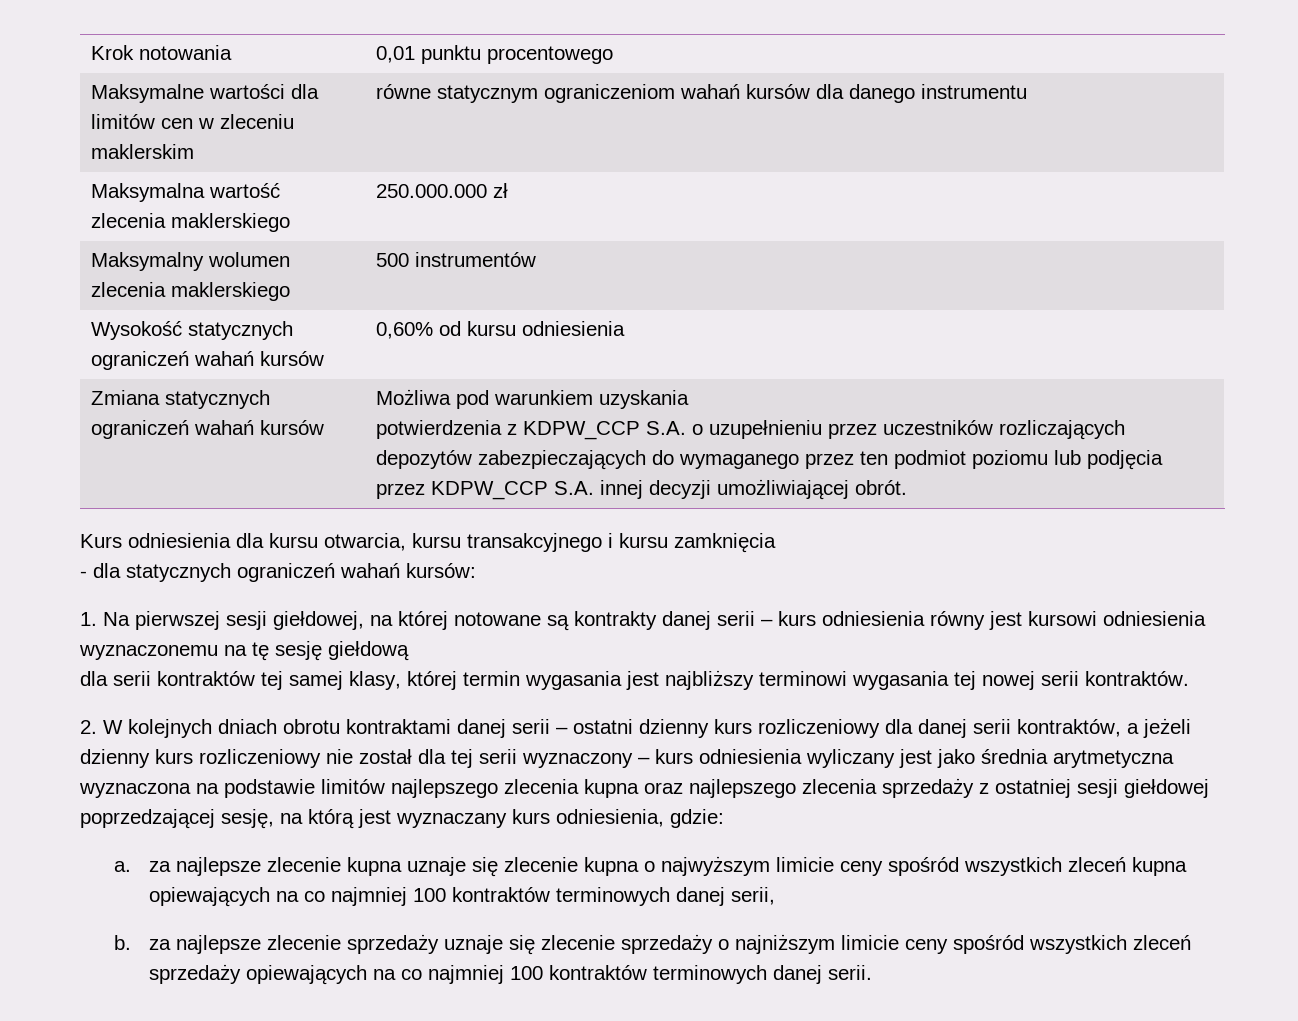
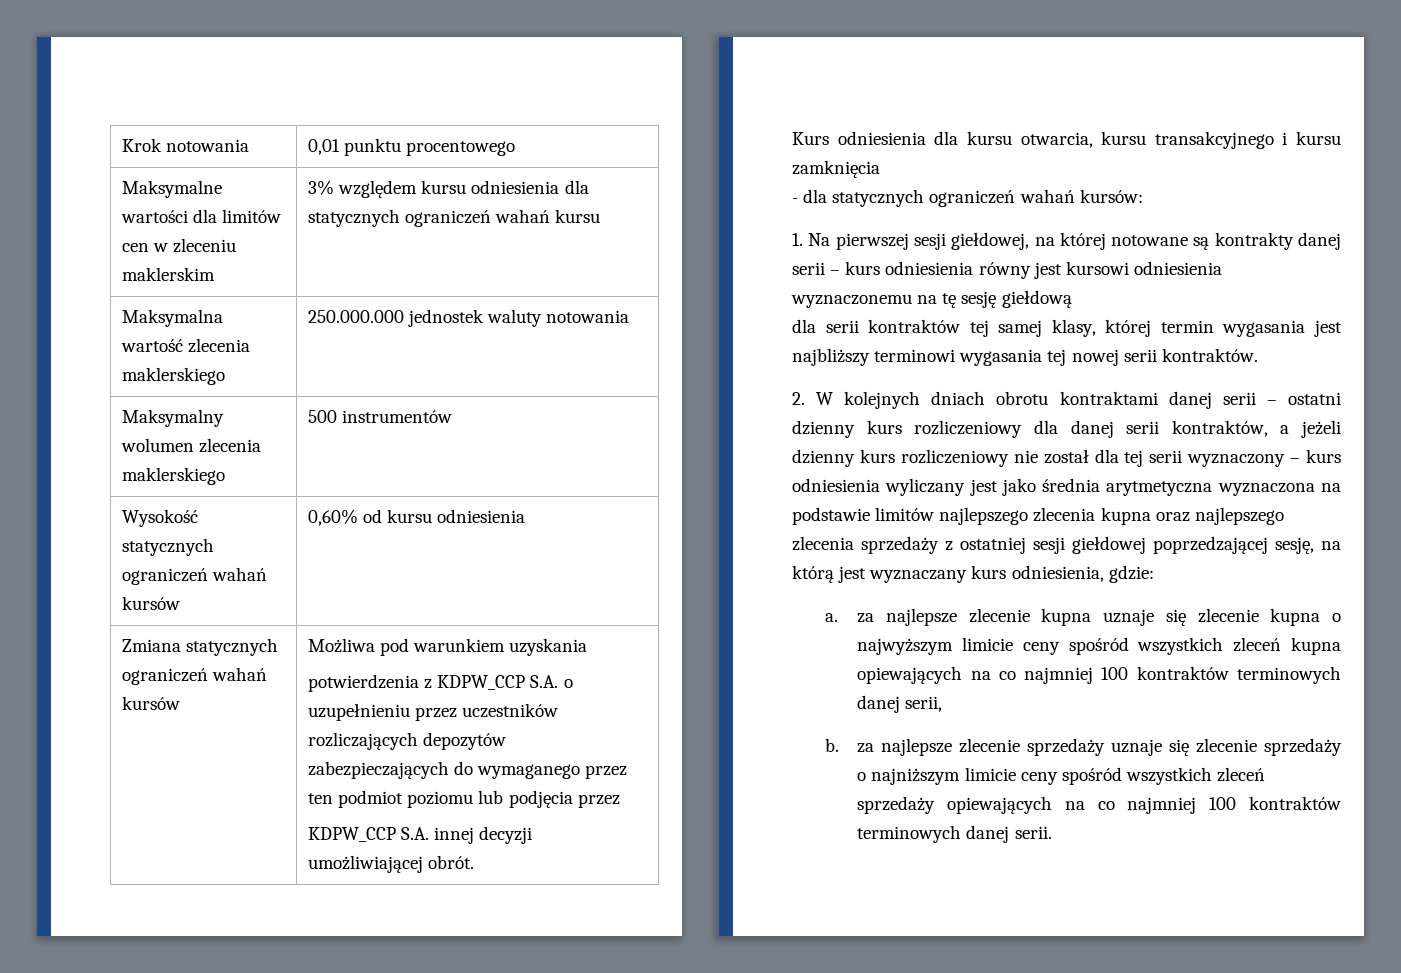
- Maksymalne wartości dla limitów cen w zleceniu maklerskim | równe statycznym ograniczeniom wahań kursów dla danego instrumentu
+ Maksymalne wartości dla limitów cen w zleceniu maklerskim | 3% względem kursu odniesienia dla statycznych ograniczeń wahań kursu
- Maksymalna wartość zlecenia maklerskiego | 250.000.000 zł
+ Maksymalna wartość zlecenia maklerskiego | 250.000.000 jednostek waluty notowania
  Zmiana statycznych ograniczeń wahań kursów | Możliwa pod warunkiem uzyskania
- potwierdzenia z KDPW_CCP S.A. o uzupełnieniu przez uczestników rozliczających depozytów zabezpieczających do wymaganego przez ten podmiot poziomu lub podjęcia przez KDPW_CCP S.A. innej decyzji umożliwiającej obrót.
+ potwierdzenia z KDPW_CCP S.A. o uzupełnieniu przez uczestników rozliczających depozytów zabezpieczających do wymaganego przez ten podmiot poziomu lub podjęcia przez
+ KDPW_CCP S.A. innej decyzji umożliwiającej obrót.

